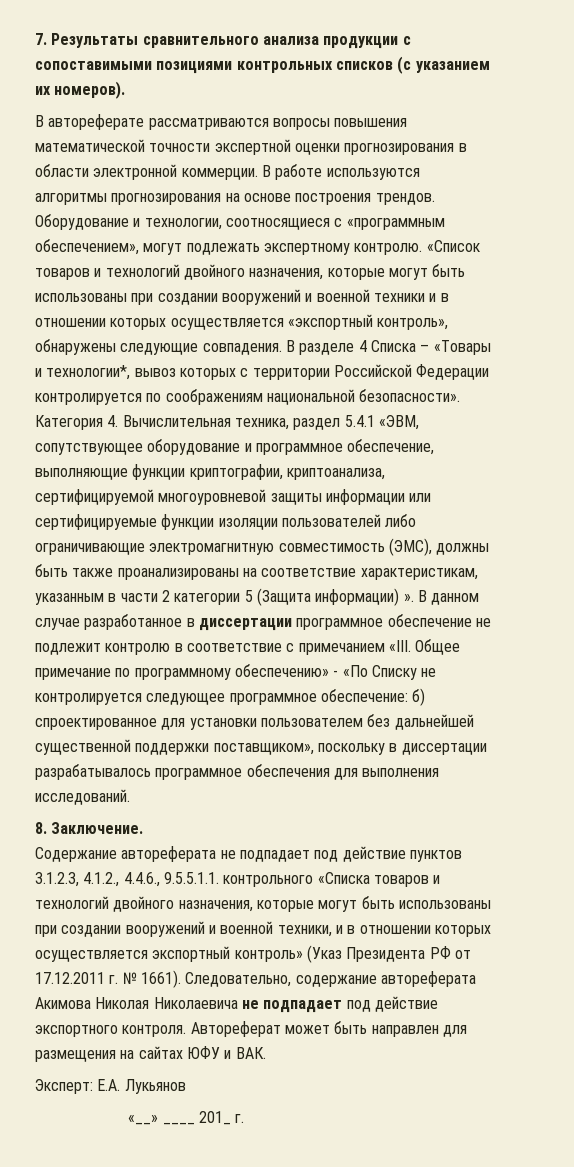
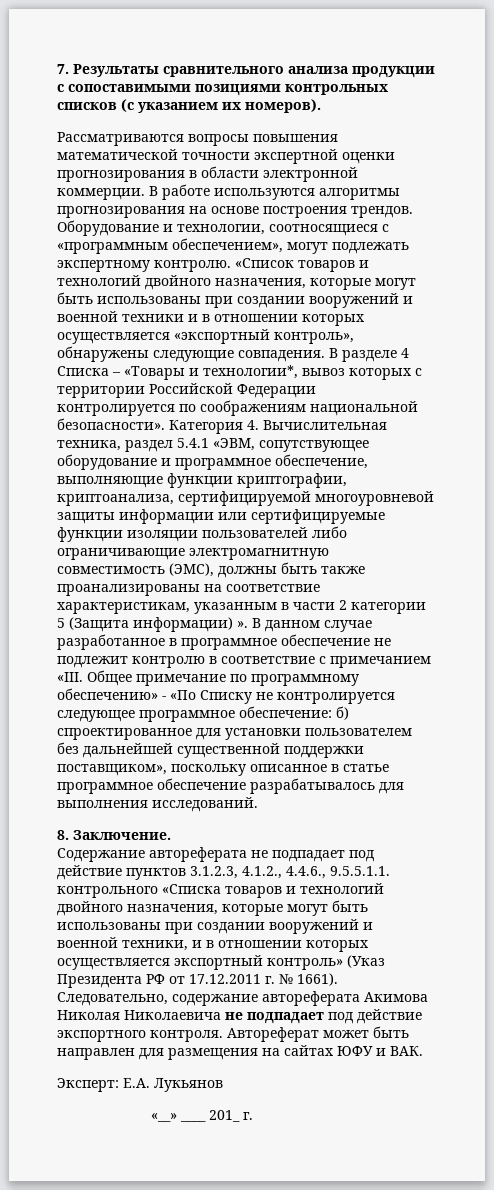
- В автореферате рассматриваются вопросы повышения математической точности экспертной оценки прогнозирования в области электронной коммерции.
+ Рассматриваются вопросы повышения математической точности экспертной оценки прогнозирования в области электронной коммерции.
- В данном случае разработанное в диссертации программное обеспечение не подлежит контролю в соответствие с примечанием «III. Общее примечание по программному обеспечению» - «По Списку не контролируется следующее программное обеспечение: б) спроектированное для установки пользователем без дальнейшей существенной поддержки поставщиком», поскольку в диссертации разрабатывалось программное обеспечения для выполнения исследований.
+ В данном случае разработанное в программное обеспечение не подлежит контролю в соответствие с примечанием «III. Общее примечание по программному обеспечению» - «По Списку не контролируется следующее программное обеспечение: б) спроектированное для установки пользователем без дальнейшей существенной поддержки поставщиком», поскольку описанное в статье программное обеспечение разрабатывалось для выполнения исследований.

